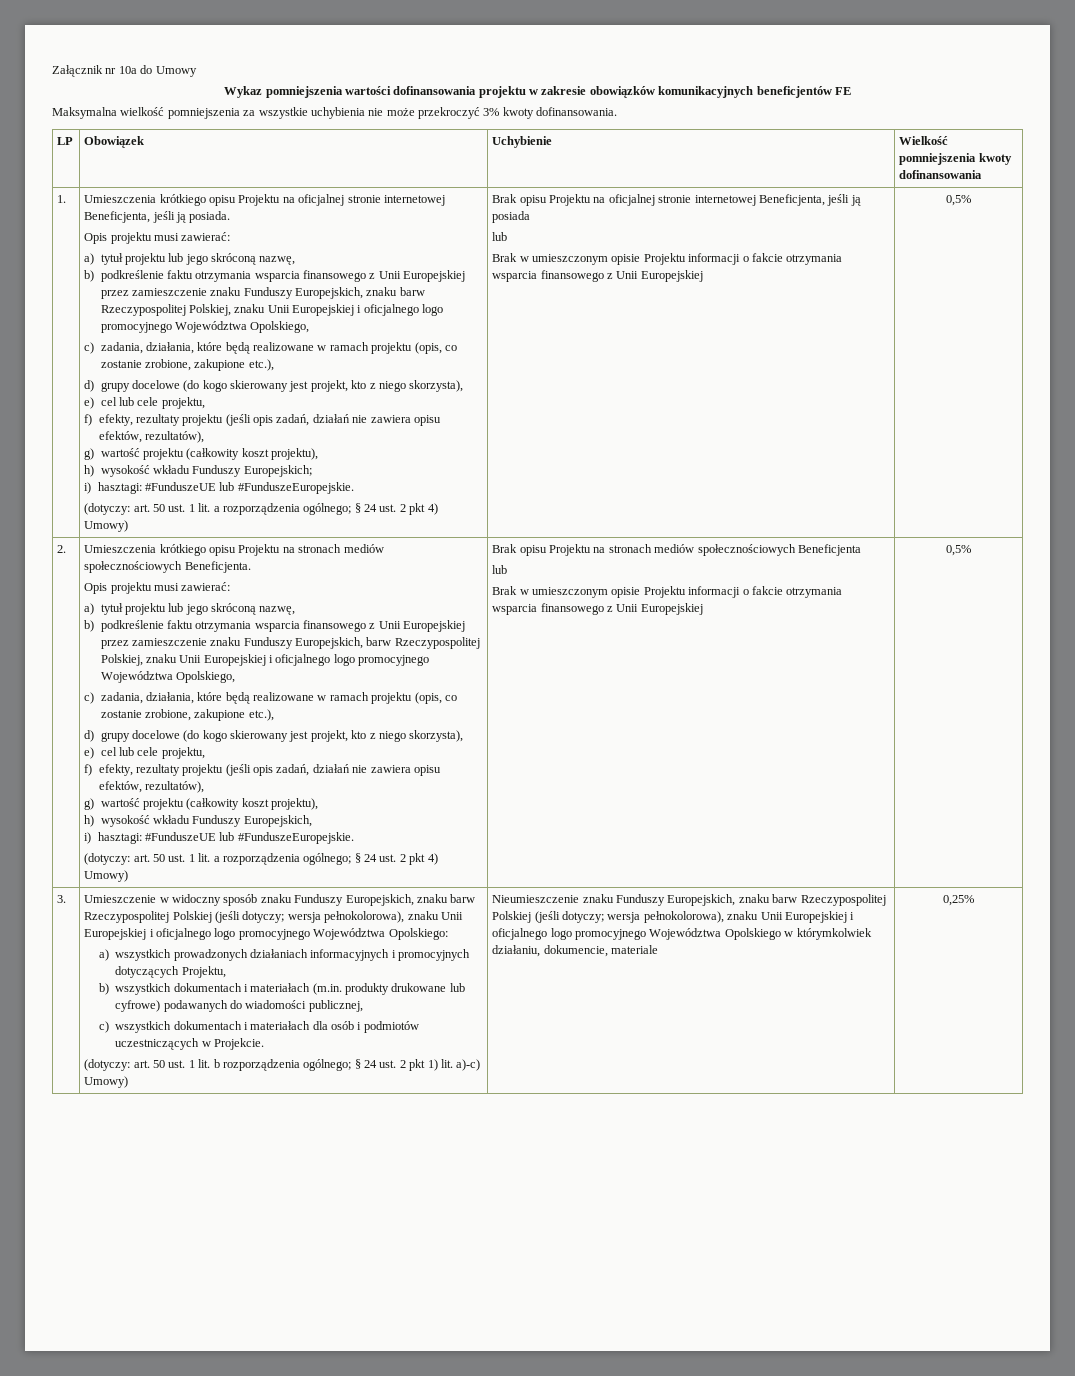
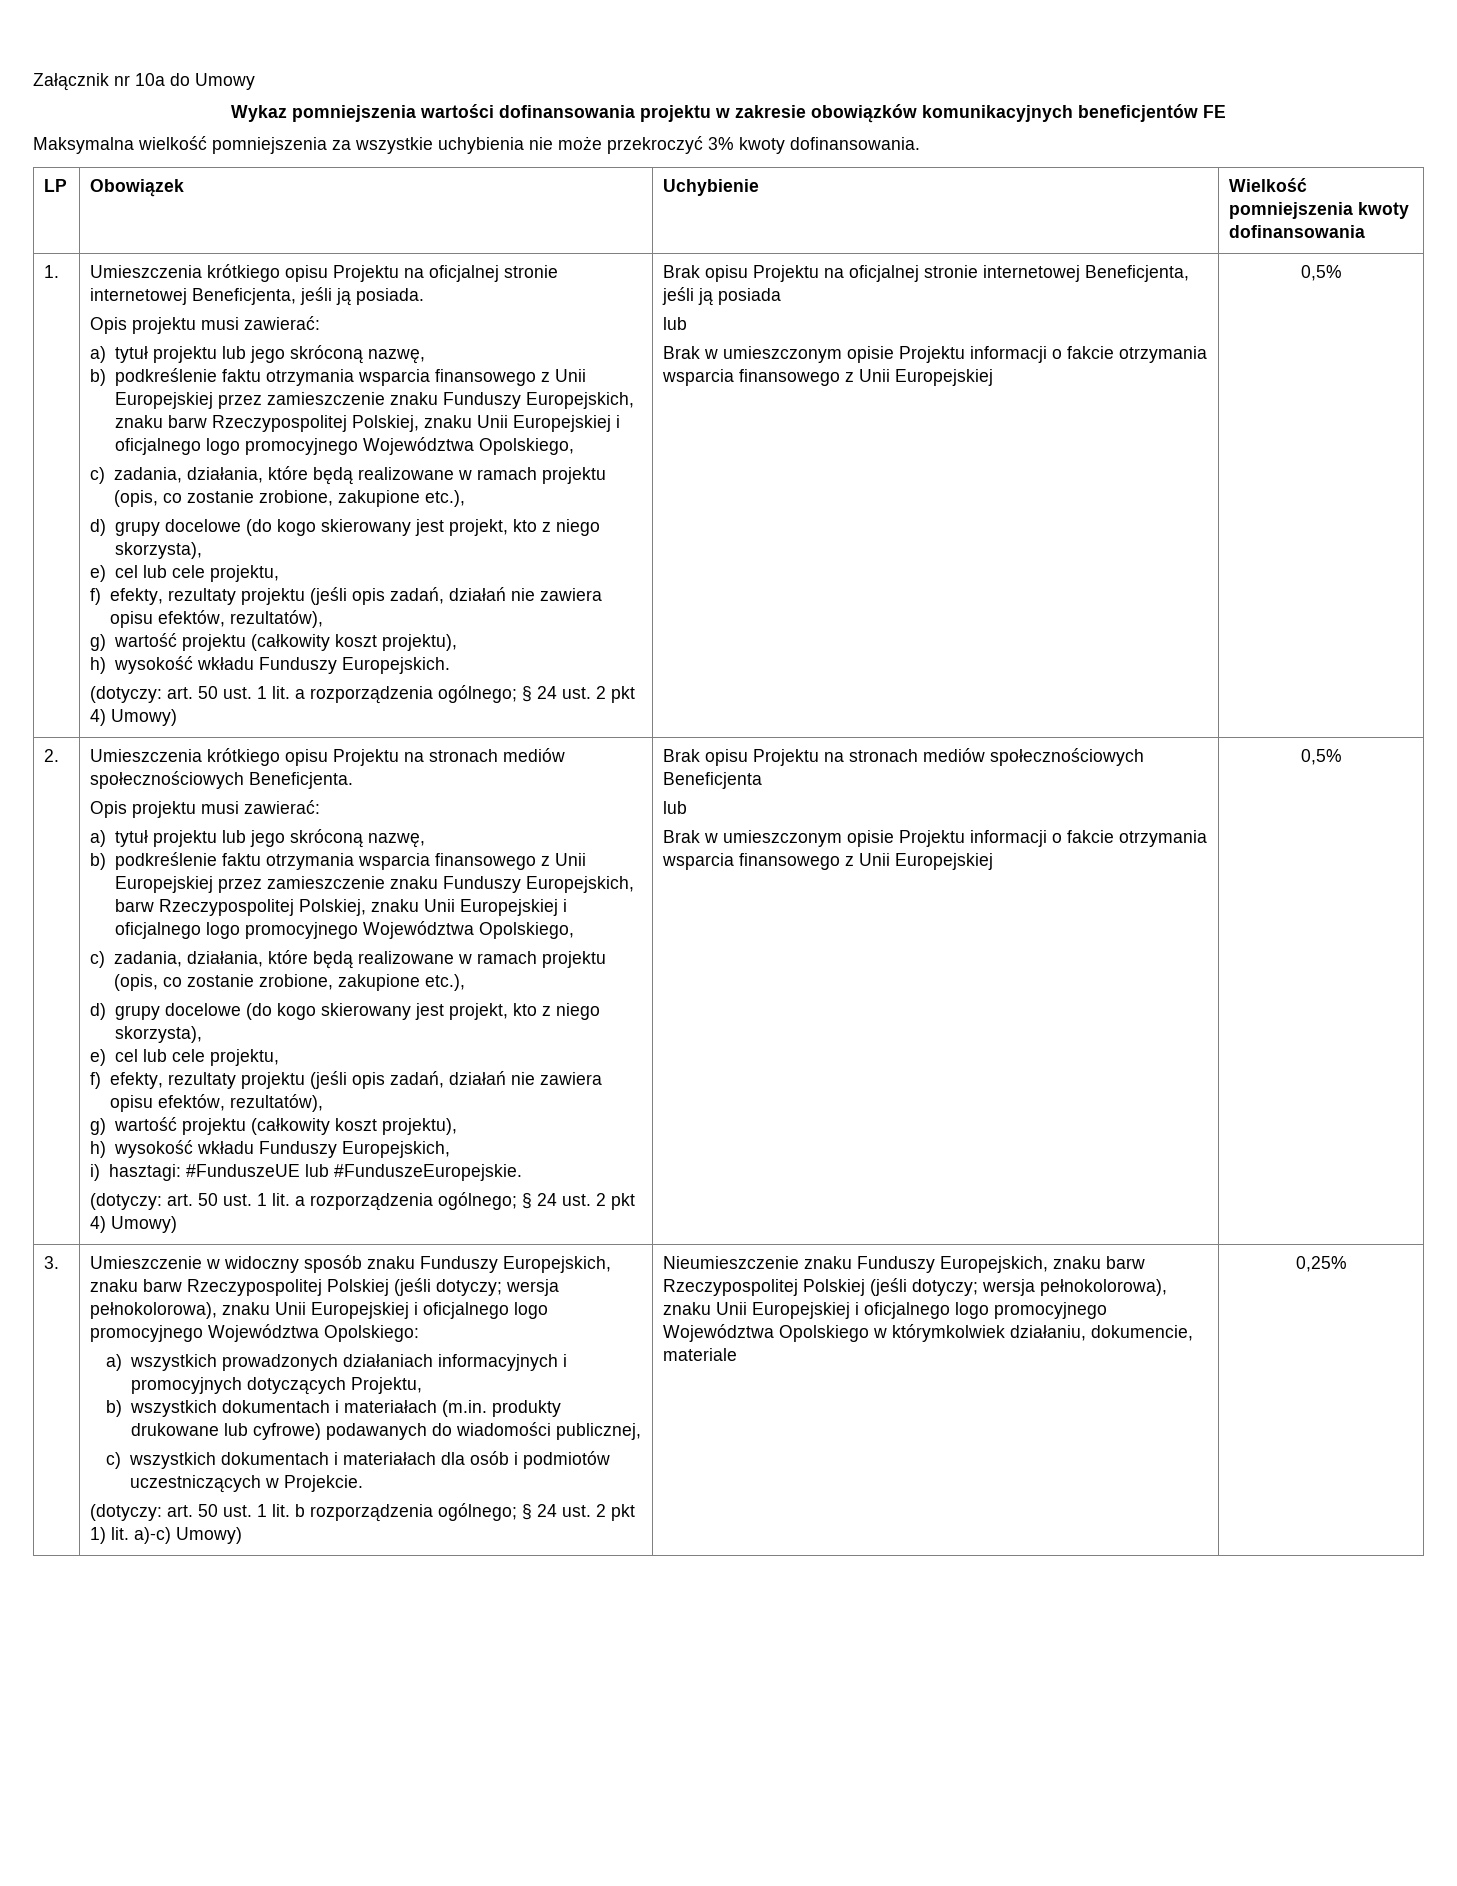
- h) wysokość wkładu Funduszy Europejskich;
- i) hasztagi: #FunduszeUE lub #FunduszeEuropejskie.
+ h) wysokość wkładu Funduszy Europejskich.

